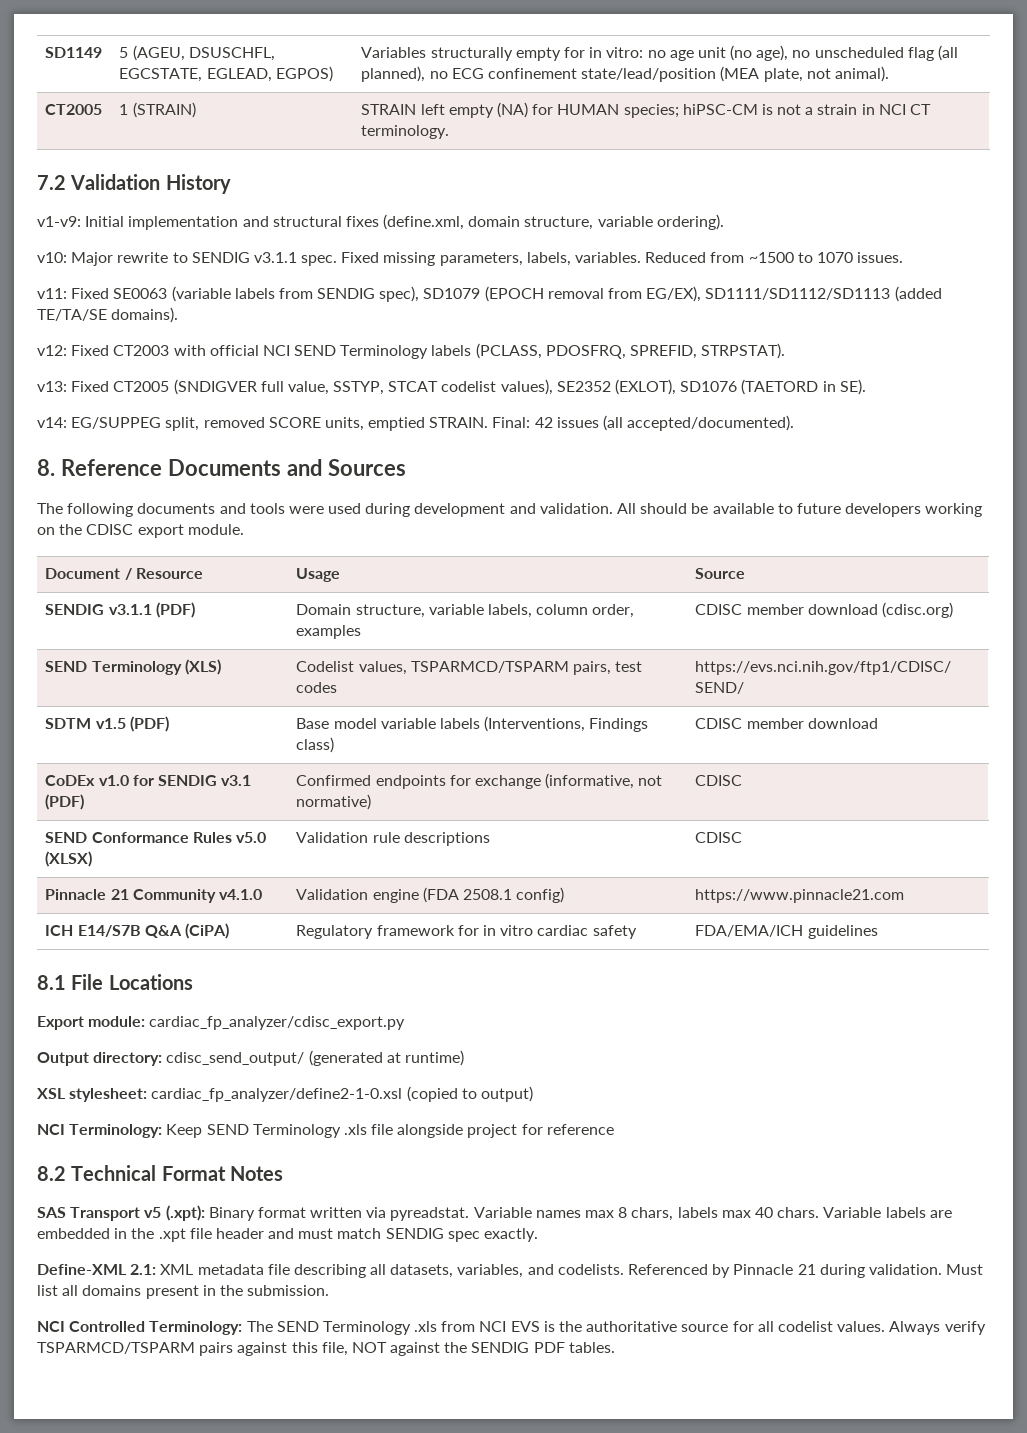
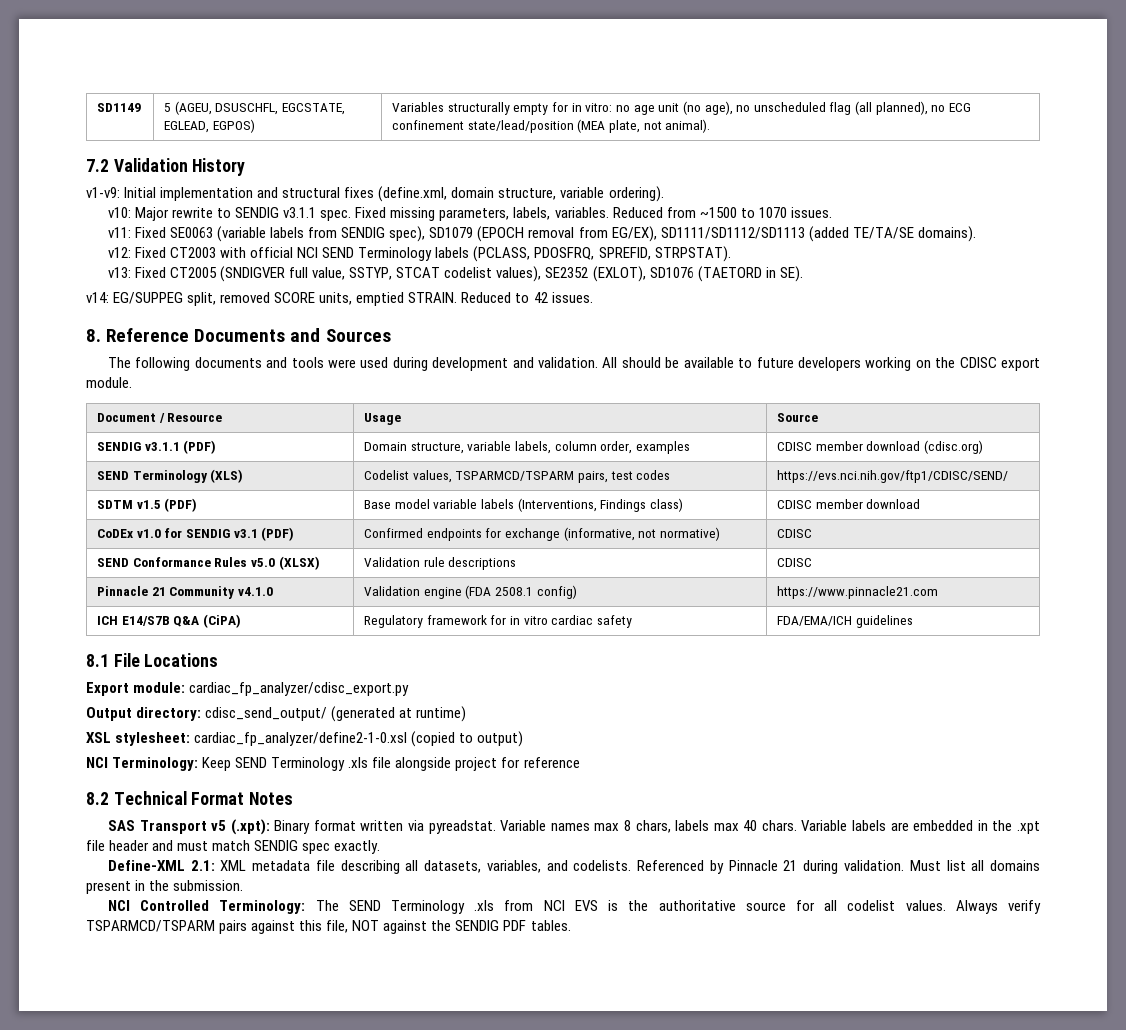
- CT2005 | 1 (STRAIN) | STRAIN left empty (NA) for HUMAN species; hiPSC-CM is not a strain in NCI CT terminology.
- Final: 42 issues (all accepted/documented).
+ Reduced to 42 issues.

